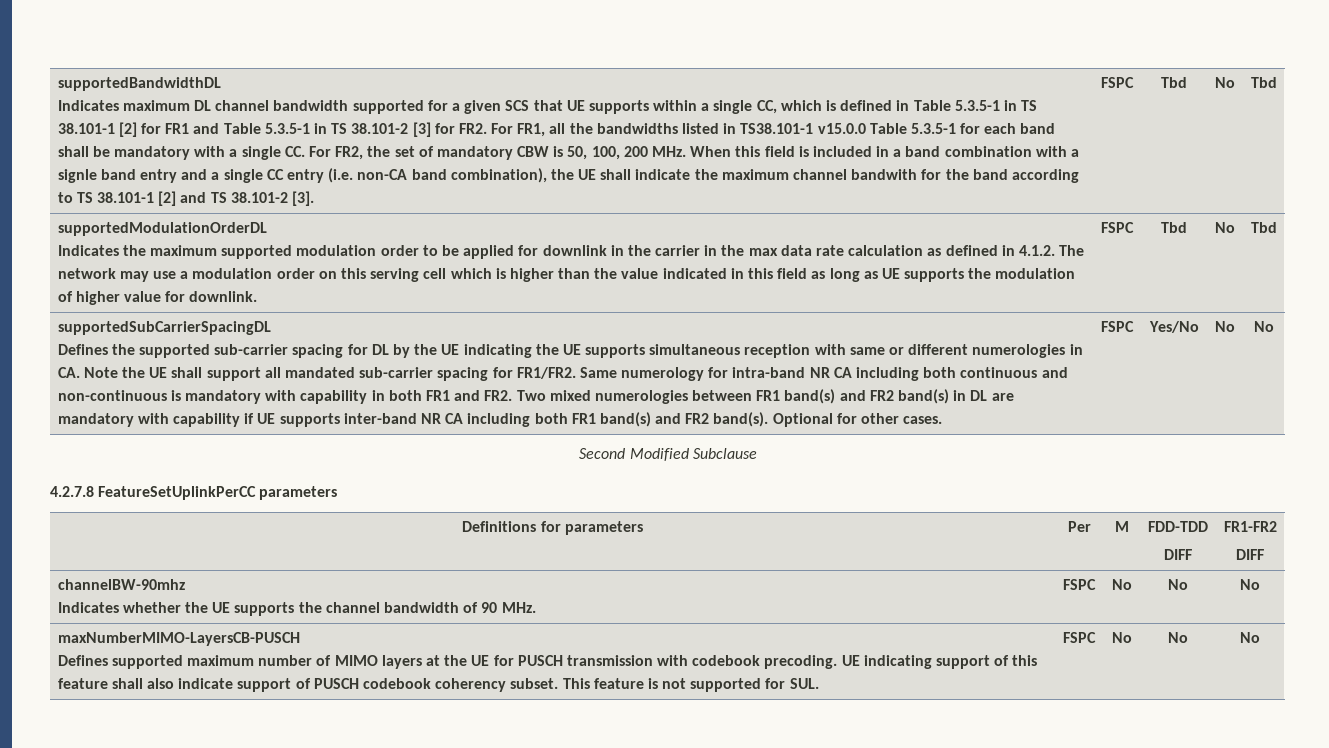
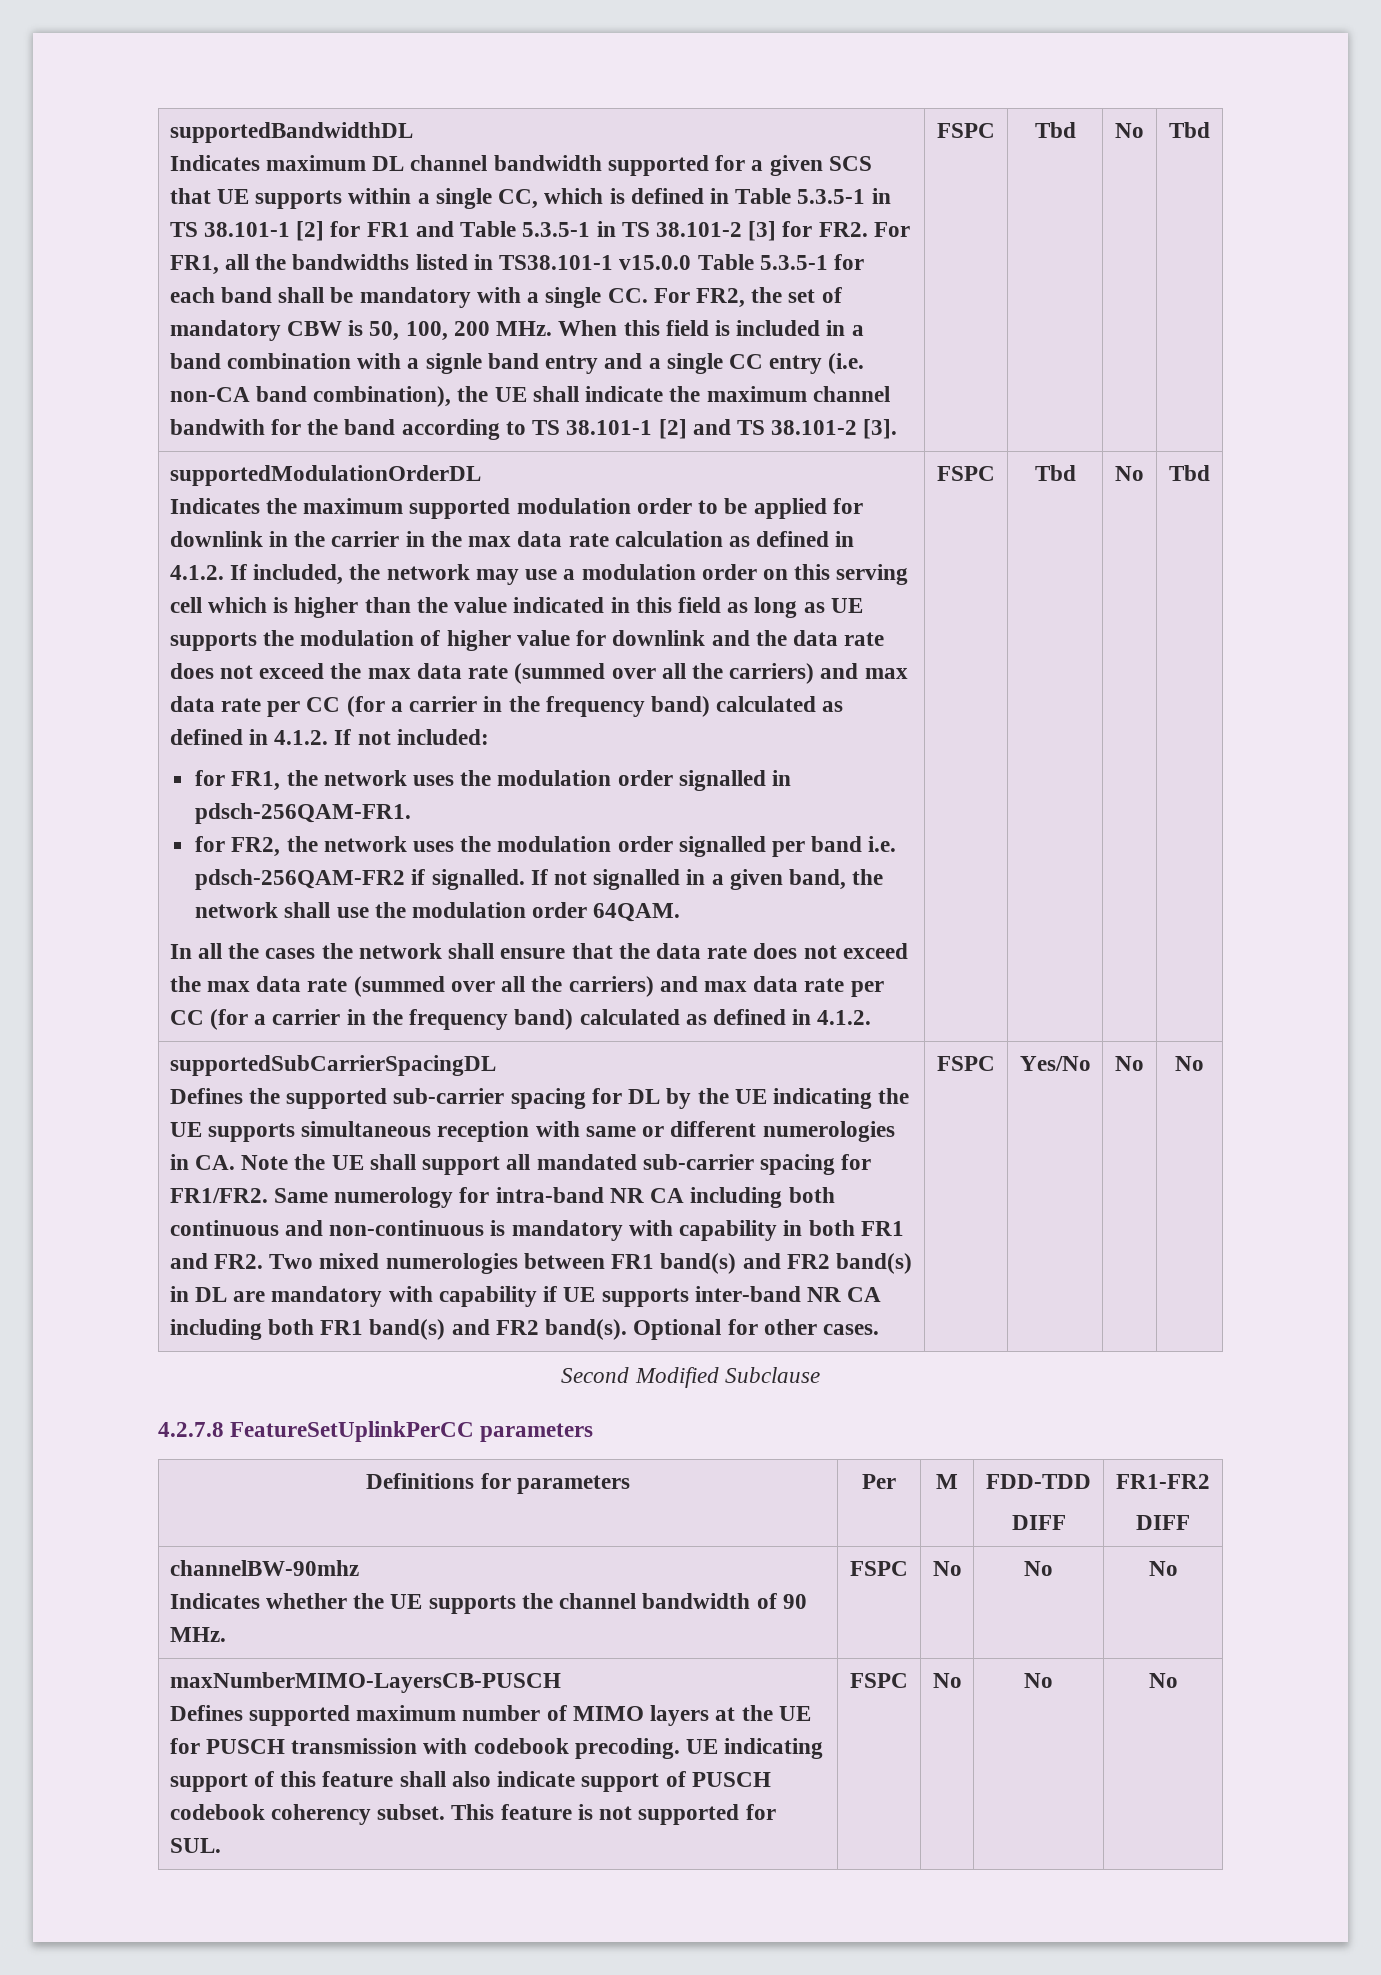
- Indicates the maximum supported modulation order to be applied for downlink in the carrier in the max data rate calculation as defined in 4.1.2. The network may use a modulation order on this serving cell which is higher than the value indicated in this field as long as UE supports the modulation of higher value for downlink.
+ Indicates the maximum supported modulation order to be applied for downlink in the carrier in the max data rate calculation as defined in 4.1.2. If included, the network may use a modulation order on this serving cell which is higher than the value indicated in this field as long as UE supports the modulation of higher value for downlink and the data rate does not exceed the max data rate (summed over all the carriers) and max data rate per CC (for a carrier in the frequency band) calculated as defined in 4.1.2. If not included:
+ for FR1, the network uses the modulation order signalled in pdsch-256QAM-FR1.
+ for FR2, the network uses the modulation order signalled per band i.e. pdsch-256QAM-FR2 if signalled. If not signalled in a given band, the network shall use the modulation order 64QAM.
+ In all the cases the network shall ensure that the data rate does not exceed the max data rate (summed over all the carriers) and max data rate per CC (for a carrier in the frequency band) calculated as defined in 4.1.2.

